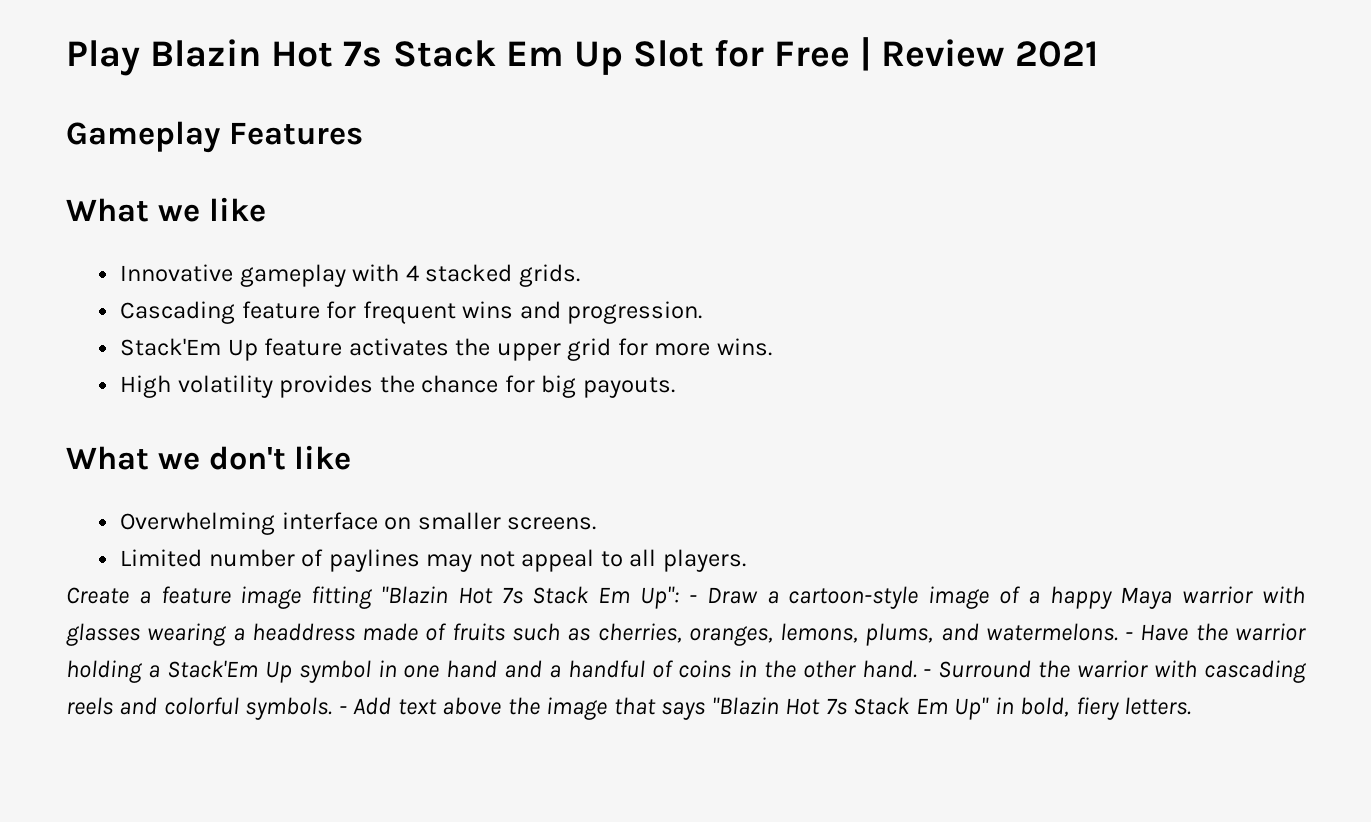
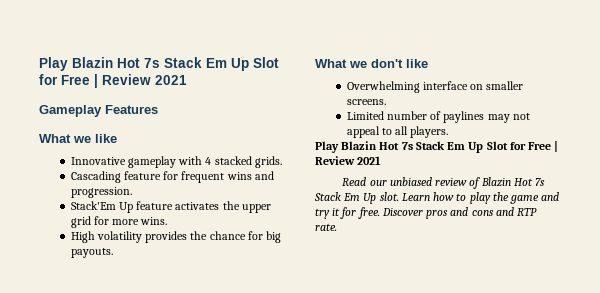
  Limited number of paylines may not appeal to all players.
- Create a feature image fitting "Blazin Hot 7s Stack Em Up": - Draw a cartoon-style image of a happy Maya warrior with glasses wearing a headdress made of fruits such as cherries, oranges, lemons, plums, and watermelons. - Have the warrior holding a Stack'Em Up symbol in one hand and a handful of coins in the other hand. - Surround the warrior with cascading reels and colorful symbols. - Add text above the image that says "Blazin Hot 7s Stack Em Up" in bold, fiery letters.
+ Play Blazin Hot 7s Stack Em Up Slot for Free | Review 2021
+ Read our unbiased review of Blazin Hot 7s Stack Em Up slot. Learn how to play the game and try it for free. Discover pros and cons and RTP rate.

